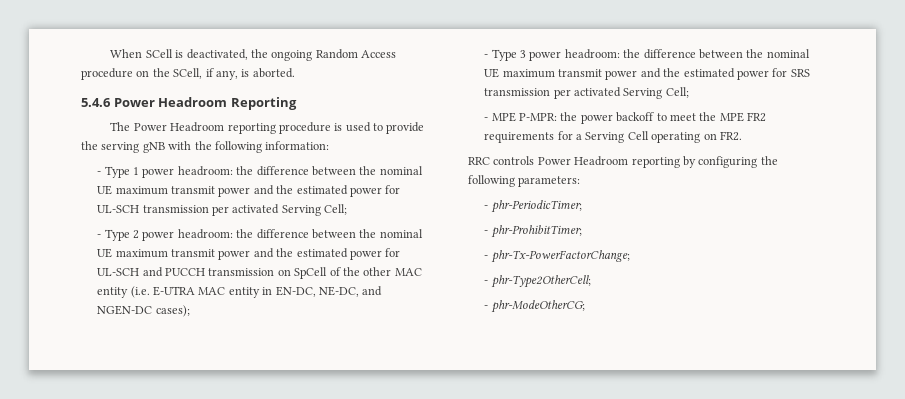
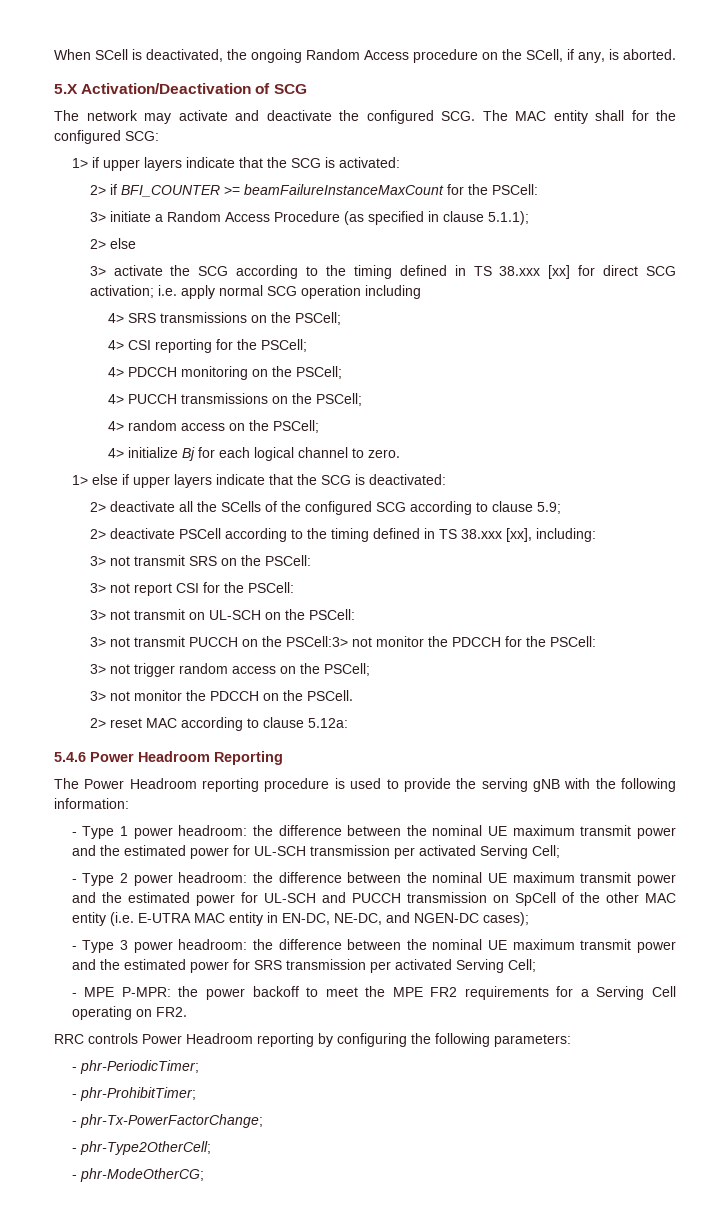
+ 5.X Activation/Deactivation of SCG
+ The network may activate and deactivate the configured SCG. The MAC entity shall for the configured SCG:
+ 1> if upper layers indicate that the SCG is activated:
+ 2> if BFI_COUNTER >= beamFailureInstanceMaxCount for the PSCell:
+ 3> initiate a Random Access Procedure (as specified in clause 5.1.1);
+ 2> else
+ 3> activate the SCG according to the timing defined in TS 38.xxx [xx] for direct SCG activation; i.e. apply normal SCG operation including
+ 4> SRS transmissions on the PSCell;
+ 4> CSI reporting for the PSCell;
+ 4> PDCCH monitoring on the PSCell;
+ 4> PUCCH transmissions on the PSCell;
+ 4> random access on the PSCell;
+ 4> initialize Bj for each logical channel to zero.
+ 1> else if upper layers indicate that the SCG is deactivated:
+ 2> deactivate all the SCells of the configured SCG according to clause 5.9;
+ 2> deactivate PSCell according to the timing defined in TS 38.xxx [xx], including:
+ 3> not transmit SRS on the PSCell:
+ 3> not report CSI for the PSCell:
+ 3> not transmit on UL-SCH on the PSCell:
+ 3> not transmit PUCCH on the PSCell:3> not monitor the PDCCH for the PSCell:
+ 3> not trigger random access on the PSCell;
+ 3> not monitor the PDCCH on the PSCell.
+ 2> reset MAC according to clause 5.12a:

